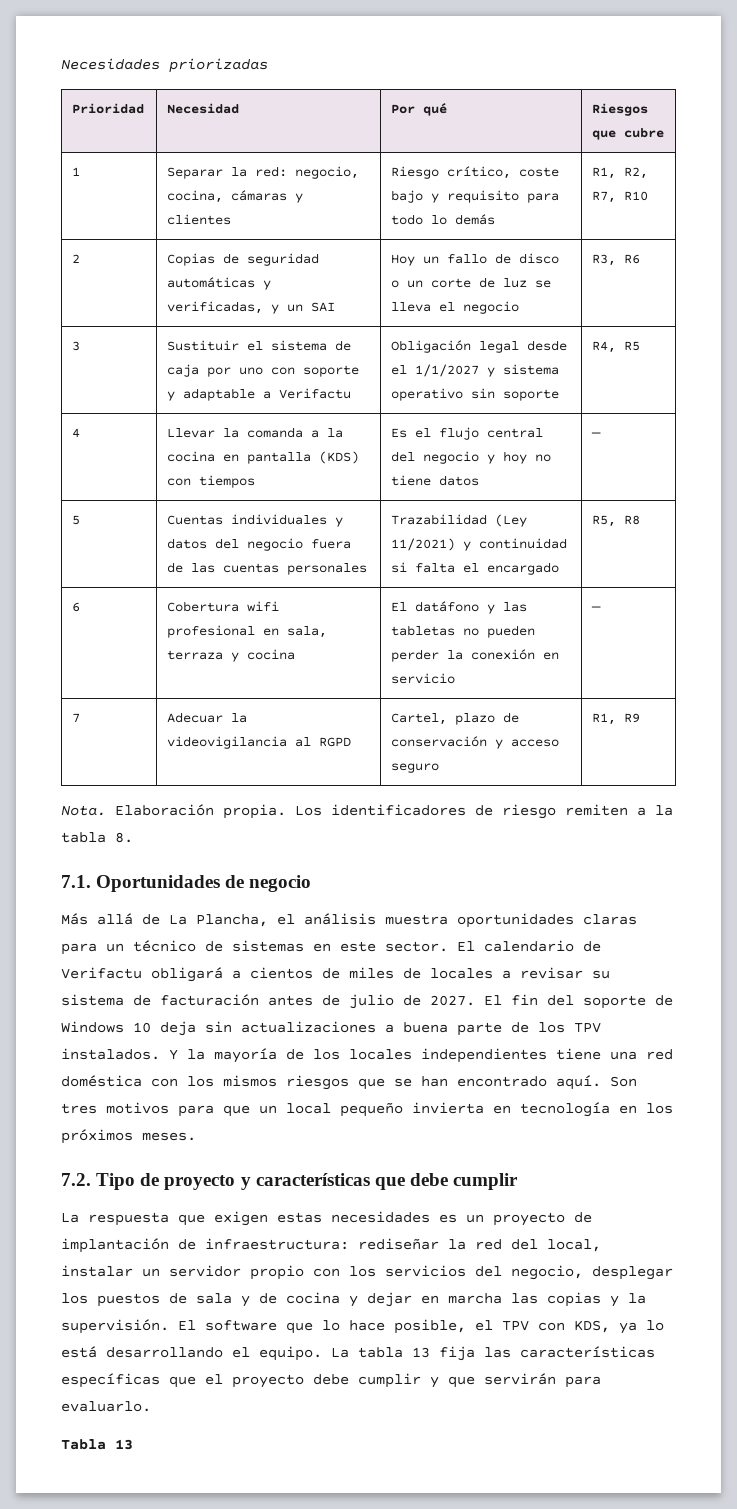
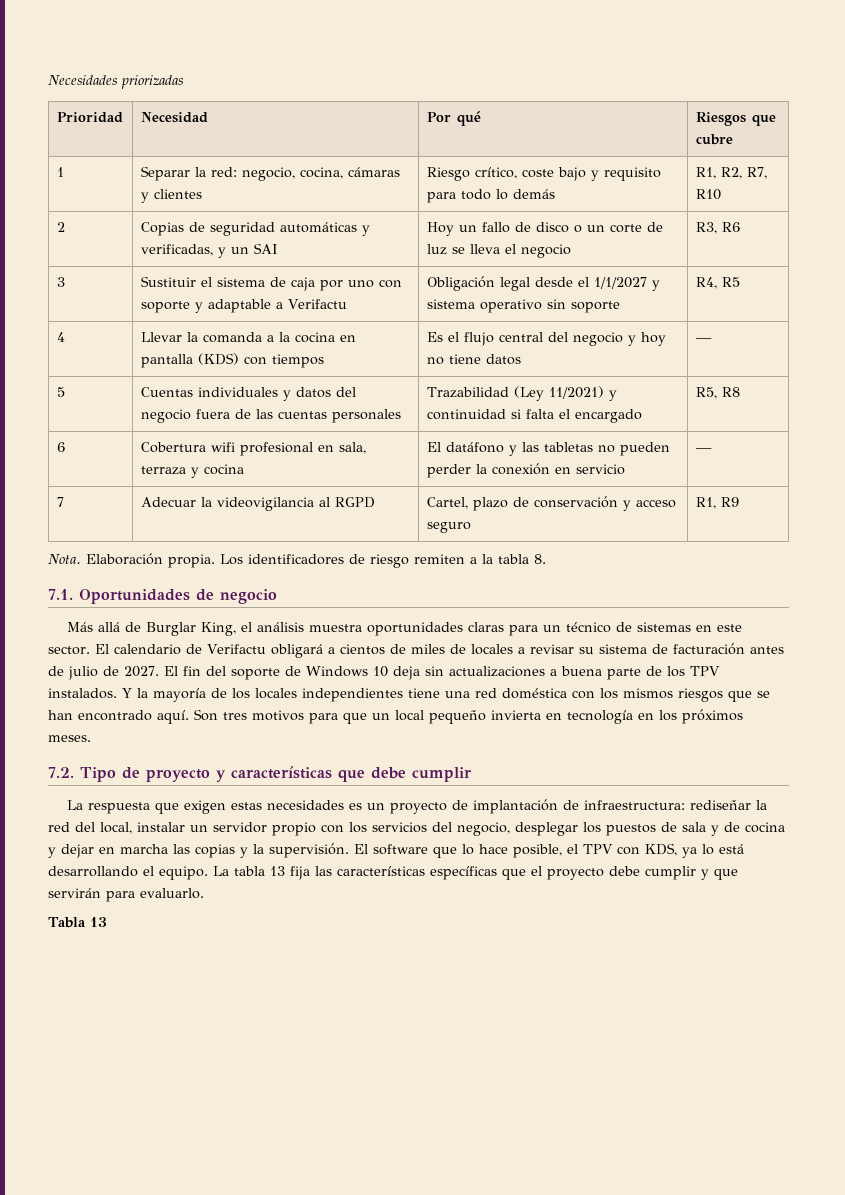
- Más allá de La Plancha, el análisis muestra oportunidades claras para un técnico de sistemas en este sector.
+ Más allá de Burglar King, el análisis muestra oportunidades claras para un técnico de sistemas en este sector.

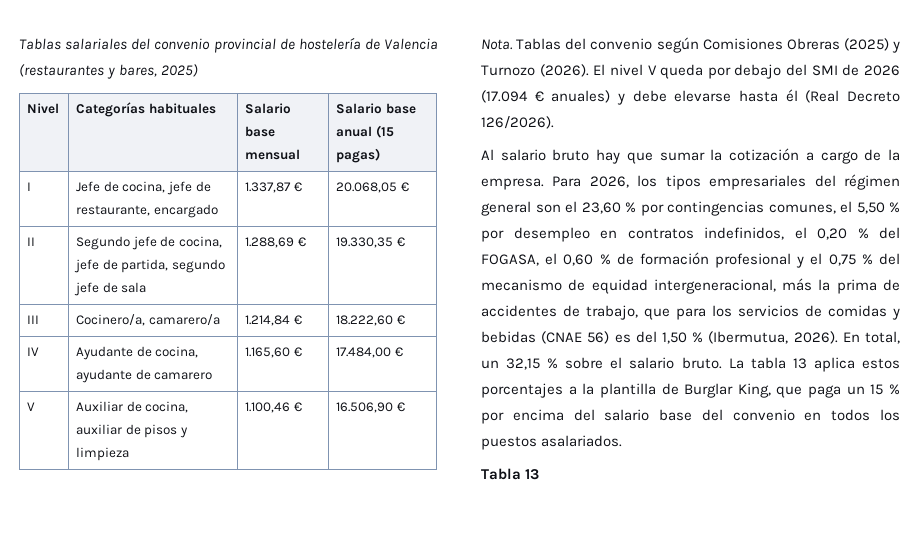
- Necesidades priorizadas
- Prioridad | Necesidad | Por qué | Riesgos que cubre
- 1 | Separar la red: negocio, cocina, cámaras y clientes | Riesgo crítico, coste bajo y requisito para todo lo demás | R1, R2, R7, R10
- 2 | Copias de seguridad automáticas y verificadas, y un SAI | Hoy un fallo de disco o un corte de luz se lleva el negocio | R3, R6
- 3 | Sustituir el sistema de caja por uno con soporte y adaptable a Verifactu | Obligación legal desde el 1/1/2027 y sistema operativo sin soporte | R4, R5
- 4 | Llevar la comanda a la cocina en pantalla (KDS) con tiempos | Es el flujo central del negocio y hoy no tiene datos | —
- 5 | Cuentas individuales y datos del negocio fuera de las cuentas personales | Trazabilidad (Ley 11/2021) y continuidad si falta el encargado | R5, R8
- 6 | Cobertura wifi profesional en sala, terraza y cocina | El datáfono y las tabletas no pueden perder la conexión en servicio | —
- 7 | Adecuar la videovigilancia al RGPD | Cartel, plazo de conservación y acceso seguro | R1, R9
- Nota. Elaboración propia. Los identificadores de riesgo remiten a la tabla 8.
- 7.1. Oportunidades de negocio
- Más allá de Burglar King, el análisis muestra oportunidades claras para un técnico de sistemas en este sector. El calendario de Verifactu obligará a cientos de miles de locales a revisar su sistema de facturación antes de julio de 2027. El fin del soporte de Windows 10 deja sin actualizaciones a buena parte de los TPV instalados. Y la mayoría de los locales independientes tiene una red doméstica con los mismos riesgos que se han encontrado aquí. Son tres motivos para que un local pequeño invierta en tecnología en los próximos meses.
- 7.2. Tipo de proyecto y características que debe cumplir
- La respuesta que exigen estas necesidades es un proyecto de implantación de infraestructura: rediseñar la red del local, instalar un servidor propio con los servicios del negocio, desplegar los puestos de sala y de cocina y dejar en marcha las copias y la supervisión. El software que lo hace posible, el TPV con KDS, ya lo está desarrollando el equipo. La tabla 13 fija las características específicas que el proyecto debe cumplir y que servirán para evaluarlo.
+ Tablas salariales del convenio provincial de hostelería de Valencia (restaurantes y bares, 2025)
+ Nivel | Categorías habituales | Salario base mensual | Salario base anual (15 pagas)
+ I | Jefe de cocina, jefe de restaurante, encargado | 1.337,87 € | 20.068,05 €
+ II | Segundo jefe de cocina, jefe de partida, segundo jefe de sala | 1.288,69 € | 19.330,35 €
+ III | Cocinero/a, camarero/a | 1.214,84 € | 18.222,60 €
+ IV | Ayudante de cocina, ayudante de camarero | 1.165,60 € | 17.484,00 €
+ V | Auxiliar de cocina, auxiliar de pisos y limpieza | 1.100,46 € | 16.506,90 €
+ Nota. Tablas del convenio según Comisiones Obreras (2025) y Turnozo (2026). El nivel V queda por debajo del SMI de 2026 (17.094 € anuales) y debe elevarse hasta él (Real Decreto 126/2026).
+ Al salario bruto hay que sumar la cotización a cargo de la empresa. Para 2026, los tipos empresariales del régimen general son el 23,60 % por contingencias comunes, el 5,50 % por desempleo en contratos indefinidos, el 0,20 % del FOGASA, el 0,60 % de formación profesional y el 0,75 % del mecanismo de equidad intergeneracional, más la prima de accidentes de trabajo, que para los servicios de comidas y bebidas (CNAE 56) es del 1,50 % (Ibermutua, 2026). En total, un 32,15 % sobre el salario bruto. La tabla 13 aplica estos porcentajes a la plantilla de Burglar King, que paga un 15 % por encima del salario base del convenio en todos los puestos asalariados.

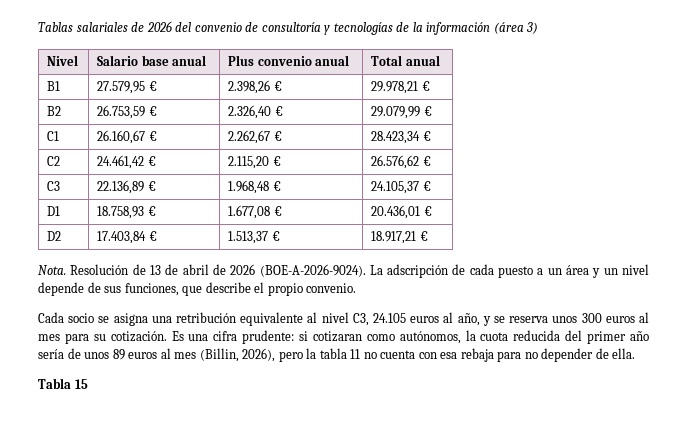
- Tablas salariales del convenio provincial de hostelería de Valencia (restaurantes y bares, 2025)
- Nivel | Categorías habituales | Salario base mensual | Salario base anual (15 pagas)
- I | Jefe de cocina, jefe de restaurante, encargado | 1.337,87 € | 20.068,05 €
- II | Segundo jefe de cocina, jefe de partida, segundo jefe de sala | 1.288,69 € | 19.330,35 €
- III | Cocinero/a, camarero/a | 1.214,84 € | 18.222,60 €
- IV | Ayudante de cocina, ayudante de camarero | 1.165,60 € | 17.484,00 €
- V | Auxiliar de cocina, auxiliar de pisos y limpieza | 1.100,46 € | 16.506,90 €
- Nota. Tablas del convenio según Comisiones Obreras (2025) y Turnozo (2026). El nivel V queda por debajo del SMI de 2026 (17.094 € anuales) y debe elevarse hasta él (Real Decreto 126/2026).
- Al salario bruto hay que sumar la cotización a cargo de la empresa. Para 2026, los tipos empresariales del régimen general son el 23,60 % por contingencias comunes, el 5,50 % por desempleo en contratos indefinidos, el 0,20 % del FOGASA, el 0,60 % de formación profesional y el 0,75 % del mecanismo de equidad intergeneracional, más la prima de accidentes de trabajo, que para los servicios de comidas y bebidas (CNAE 56) es del 1,50 % (Ibermutua, 2026). En total, un 32,15 % sobre el salario bruto. La tabla 13 aplica estos porcentajes a la plantilla de Burglar King, que paga un 15 % por encima del salario base del convenio en todos los puestos asalariados.
+ Tablas salariales de 2026 del convenio de consultoría y tecnologías de la información (área 3)
+ Nivel | Salario base anual | Plus convenio anual | Total anual
+ B1 | 27.579,95 € | 2.398,26 € | 29.978,21 €
+ B2 | 26.753,59 € | 2.326,40 € | 29.079,99 €
+ C1 | 26.160,67 € | 2.262,67 € | 28.423,34 €
+ C2 | 24.461,42 € | 2.115,20 € | 26.576,62 €
+ C3 | 22.136,89 € | 1.968,48 € | 24.105,37 €
+ D1 | 18.758,93 € | 1.677,08 € | 20.436,01 €
+ D2 | 17.403,84 € | 1.513,37 € | 18.917,21 €
+ Nota. Resolución de 13 de abril de 2026 (BOE-A-2026-9024). La adscripción de cada puesto a un área y un nivel depende de sus funciones, que describe el propio convenio.
+ Cada socio se asigna una retribución equivalente al nivel C3, 24.105 euros al año, y se reserva unos 300 euros al mes para su cotización. Es una cifra prudente: si cotizaran como autónomos, la cuota reducida del primer año sería de unos 89 euros al mes (Billin, 2026), pero la tabla 11 no cuenta con esa rebaja para no depender de ella.
- Tabla 13
+ Tabla 15

